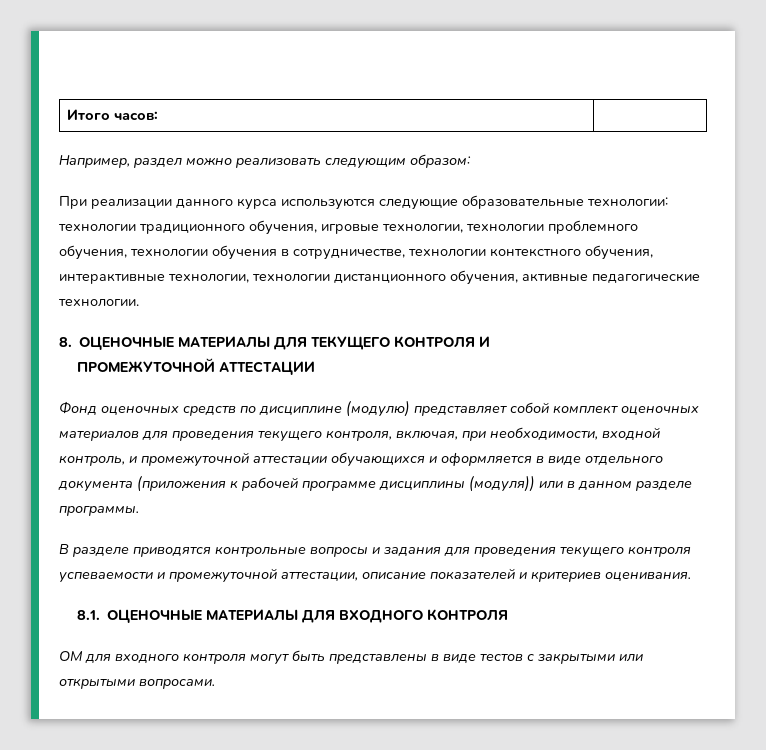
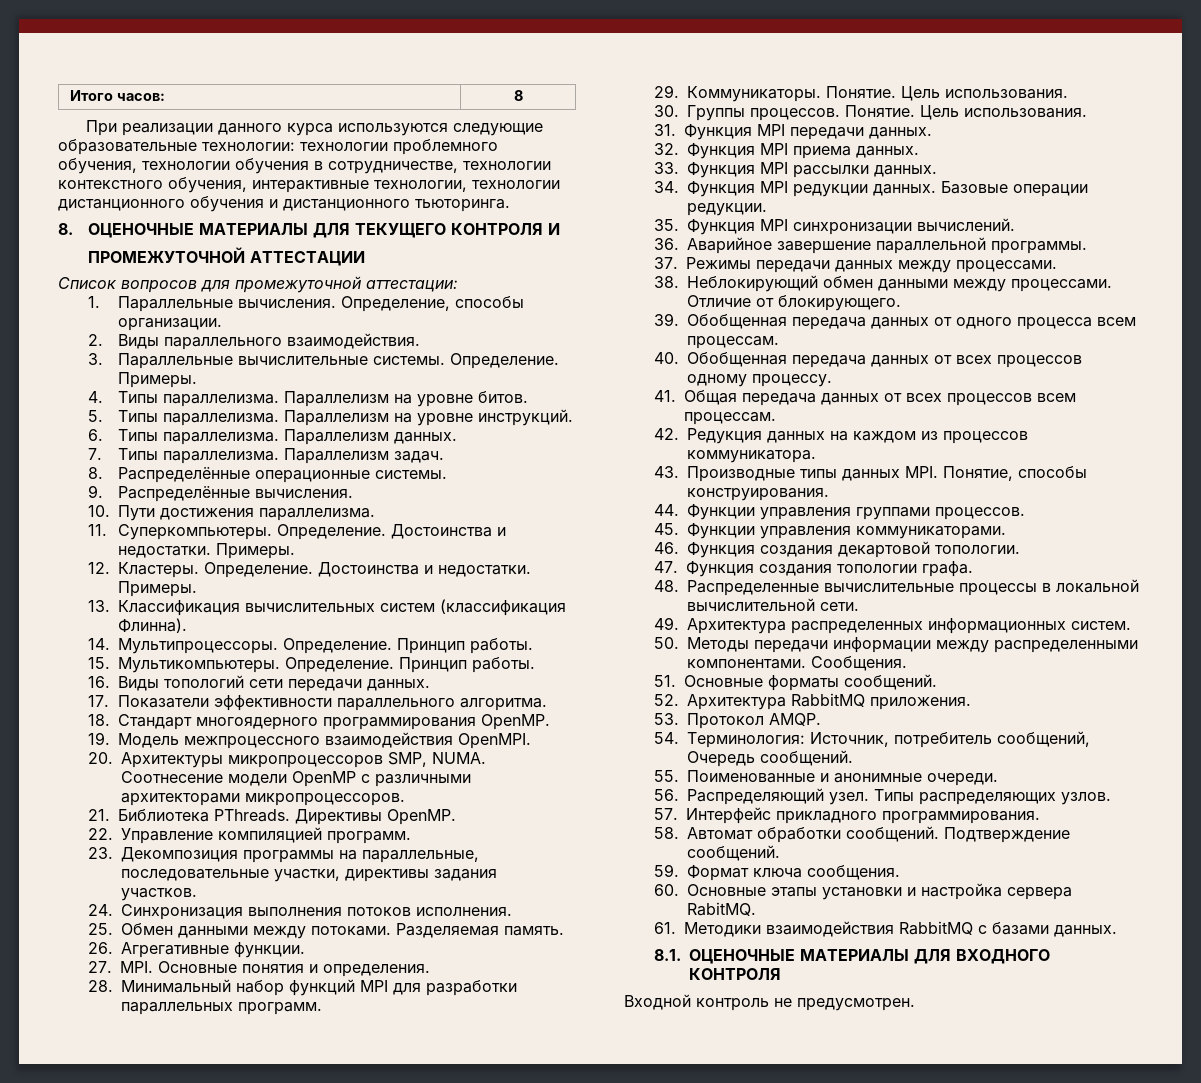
- Итого часов: |
- Например, раздел можно реализовать следующим образом:
+ Итого часов: | 8
- При реализации данного курса используются следующие образовательные технологии: технологии традиционного обучения, игровые технологии, технологии проблемного обучения, технологии обучения в сотрудничестве, технологии контекстного обучения, интерактивные технологии, технологии дистанционного обучения, активные педагогические технологии.
+ При реализации данного курса используются следующие образовательные технологии: технологии проблемного обучения, технологии обучения в сотрудничестве, технологии контекстного обучения, интерактивные технологии, технологии дистанционного обучения и дистанционного тьюторинга.
- Фонд оценочных средств по дисциплине (модулю) представляет собой комплект оценочных материалов для проведения текущего контроля, включая, при необходимости, входной контроль, и промежуточной аттестации обучающихся и оформляется в виде отдельного документа (приложения к рабочей программе дисциплины (модуля)) или в данном разделе программы.
- В разделе приводятся контрольные вопросы и задания для проведения текущего контроля успеваемости и промежуточной аттестации, описание показателей и критериев оценивания.
+ Список вопросов для промежуточной аттестации:
+ 1. Параллельные вычисления. Определение, способы организации.
+ 2. Виды параллельного взаимодействия.
+ 3. Параллельные вычислительные системы. Определение. Примеры.
+ 4. Типы параллелизма. Параллелизм на уровне битов.
+ 5. Типы параллелизма. Параллелизм на уровне инструкций.
+ 6. Типы параллелизма. Параллелизм данных.
+ 7. Типы параллелизма. Параллелизм задач.
+ 8. Распределённые операционные системы.
+ 9. Распределённые вычисления.
+ 10. Пути достижения параллелизма.
+ 11. Суперкомпьютеры. Определение. Достоинства и недостатки. Примеры.
+ 12. Кластеры. Определение. Достоинства и недостатки. Примеры.
+ 13. Классификация вычислительных систем (классификация Флинна).
+ 14. Мультипроцессоры. Определение. Принцип работы.
+ 15. Мультикомпьютеры. Определение. Принцип работы.
+ 16. Виды топологий сети передачи данных.
+ 17. Показатели эффективности параллельного алгоритма.
+ 18. Стандарт многоядерного программирования OpenMP.
+ 19. Модель межпроцессного взаимодействия OpenMPI.
+ 20. Архитектуры микропроцессоров SMP, NUMA. Соотнесение модели OpenMP с различными архитекторами микропроцессоров.
+ 21. Библиотека PThreads. Директивы OpenMP.
+ 22. Управление компиляцией программ.
+ 23. Декомпозиция программы на параллельные, последовательные участки, директивы задания участков.
+ 24. Синхронизация выполнения потоков исполнения.
+ 25. Обмен данными между потоками. Разделяемая память.
+ 26. Агрегативные функции.
+ 27. MPI. Основные понятия и определения.
+ 28. Минимальный набор функций MPI для разработки параллельных программ.
+ 29. Коммуникаторы. Понятие. Цель использования.
+ 30. Группы процессов. Понятие. Цель использования.
+ 31. Функция MPI передачи данных.
+ 32. Функция MPI приема данных.
+ 33. Функция MPI рассылки данных.
+ 34. Функция MPI редукции данных. Базовые операции редукции.
+ 35. Функция MPI синхронизации вычислений.
+ 36. Аварийное завершение параллельной программы.
+ 37. Режимы передачи данных между процессами.
+ 38. Неблокирующий обмен данными между процессами. Отличие от блокирующего.
+ 39. Обобщенная передача данных от одного процесса всем процессам.
+ 40. Обобщенная передача данных от всех процессов одному процессу.
+ 41. Общая передача данных от всех процессов всем процессам.
+ 42. Редукция данных на каждом из процессов коммуникатора.
+ 43. Производные типы данных MPI. Понятие, способы конструирования.
+ 44. Функции управления группами процессов.
+ 45. Функции управления коммуникаторами.
+ 46. Функция создания декартовой топологии.
+ 47. Функция создания топологии графа.
+ 48. Распределенные вычислительные процессы в локальной вычислительной сети.
+ 49. Архитектура распределенных информационных систем.
+ 50. Методы передачи информации между распределенными компонентами. Сообщения.
+ 51. Основные форматы сообщений.
+ 52. Архитектура RabbitMQ приложения.
+ 53. Протокол AMQP.
+ 54. Терминология: Источник, потребитель сообщений, Очередь сообщений.
+ 55. Поименованные и анонимные очереди.
+ 56. Распределяющий узел. Типы распределяющих узлов.
+ 57. Интерфейс прикладного программирования.
+ 58. Автомат обработки сообщений. Подтверждение сообщений.
+ 59. Формат ключа сообщения.
+ 60. Основные этапы установки и настройка сервера RabitMQ.
+ 61. Методики взаимодействия RabbitMQ с базами данных.
- ОМ для входного контроля могут быть представлены в виде тестов с закрытыми или открытыми вопросами.
+ Входной контроль не предусмотрен.

